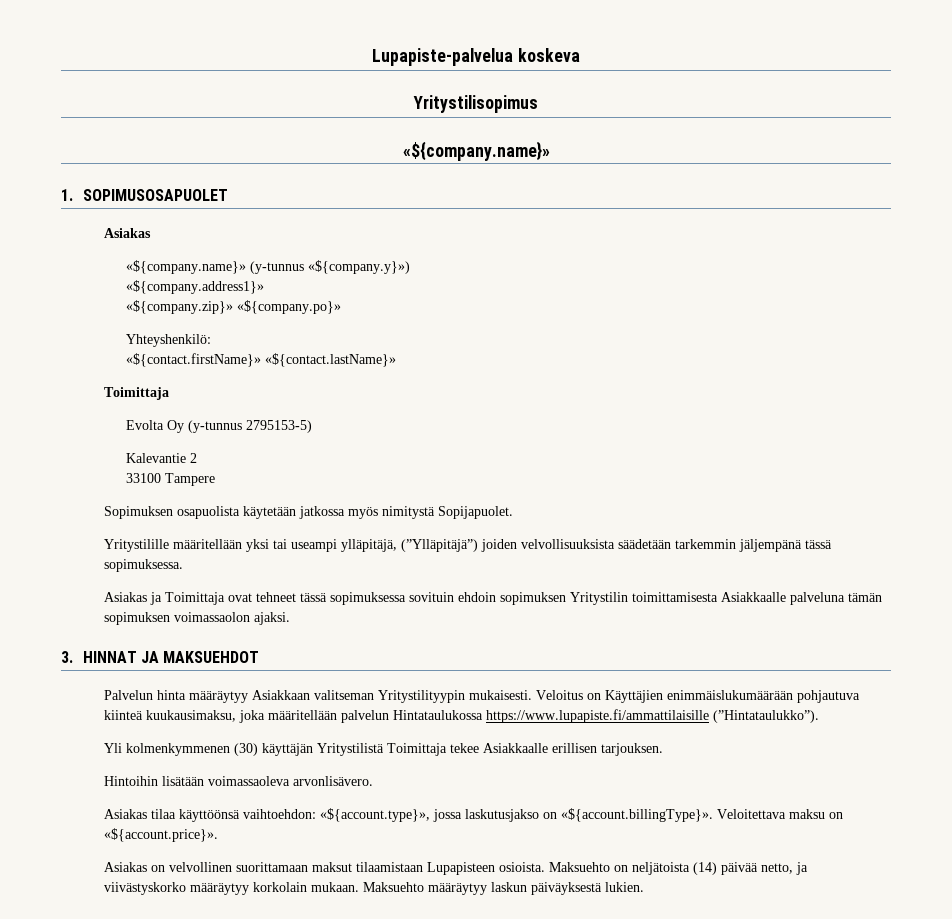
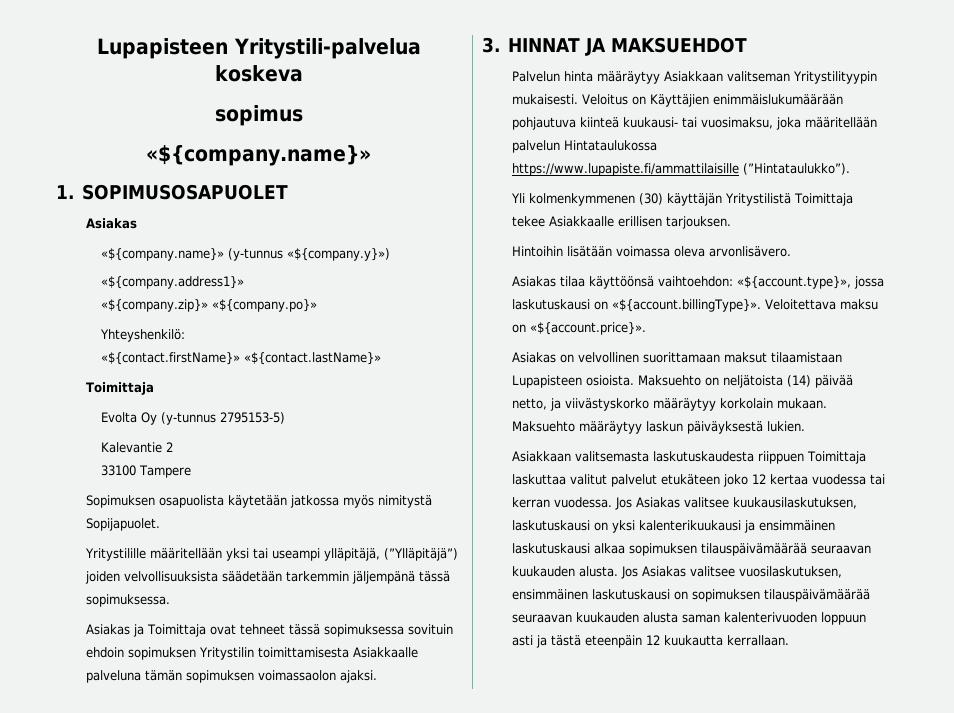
- Lupapiste-palvelua koskeva
+ Lupapisteen Yritystili-palvelua koskeva
- Yritystilisopimus
+ sopimus
- Veloitus on Käyttäjien enimmäislukumäärään pohjautuva kiinteä kuukausimaksu, joka määritellään palvelun Hintataulukossa https://www.lupapiste.fi/ammattilaisille (”Hintataulukko”).
+ Veloitus on Käyttäjien enimmäislukumäärään pohjautuva kiinteä kuukausi- tai vuosimaksu, joka määritellään palvelun Hintataulukossa https://www.lupapiste.fi/ammattilaisille (”Hintataulukko”).
- Hintoihin lisätään voimassaoleva arvonlisävero.
+ Hintoihin lisätään voimassa oleva arvonlisävero.
- Asiakas tilaa käyttöönsä vaihtoehdon: «${account.type}», jossa laskutusjakso on «${account.billingType}». Veloitettava maksu on «${account.price}».
+ Asiakas tilaa käyttöönsä vaihtoehdon: «${account.type}», jossa laskutuskausi on «${account.billingType}». Veloitettava maksu on «${account.price}».
+ Asiakkaan valitsemasta laskutuskaudesta riippuen Toimittaja laskuttaa valitut palvelut etukäteen joko 12 kertaa vuodessa tai kerran vuodessa. Jos Asiakas valitsee kuukausilaskutuksen, laskutuskausi on yksi kalenterikuukausi ja ensimmäinen laskutuskausi alkaa sopimuksen tilauspäivämäärää seuraavan kuukauden alusta. Jos Asiakas valitsee vuosilaskutuksen, ensimmäinen laskutuskausi on sopimuksen tilauspäivämäärää seuraavan kuukauden alusta saman kalenterivuoden loppuun asti ja tästä eteenpäin 12 kuukautta kerrallaan.

